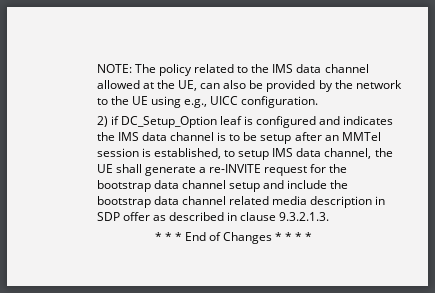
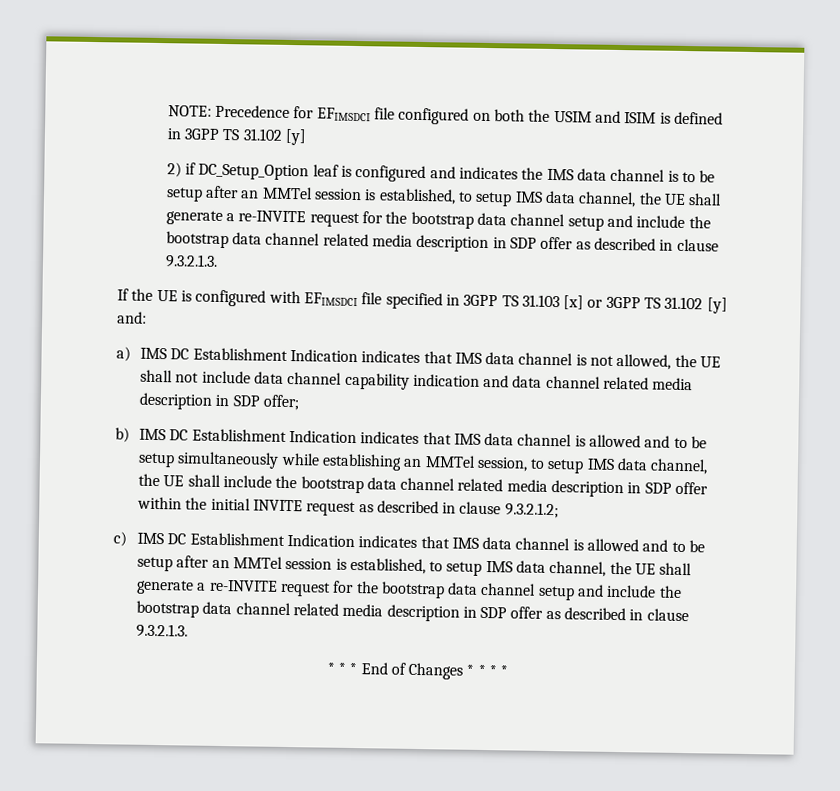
- NOTE: The policy related to the IMS data channel allowed at the UE, can also be provided by the network to the UE using e.g., UICC configuration.
+ NOTE: Precedence for EFIMSDCI file configured on both the USIM and ISIM is defined in 3GPP TS 31.102 [y]
+ If the UE is configured with EFIMSDCI file specified in 3GPP TS 31.103 [x] or 3GPP TS 31.102 [y] and:
+ a) IMS DC Establishment Indication indicates that IMS data channel is not allowed, the UE shall not include data channel capability indication and data channel related media description in SDP offer;
+ b) IMS DC Establishment Indication indicates that IMS data channel is allowed and to be setup simultaneously while establishing an MMTel session, to setup IMS data channel, the UE shall include the bootstrap data channel related media description in SDP offer within the initial INVITE request as described in clause 9.3.2.1.2;
+ c) IMS DC Establishment Indication indicates that IMS data channel is allowed and to be setup after an MMTel session is established, to setup IMS data channel, the UE shall generate a re-INVITE request for the bootstrap data channel setup and include the bootstrap data channel related media description in SDP offer as described in clause 9.3.2.1.3.

